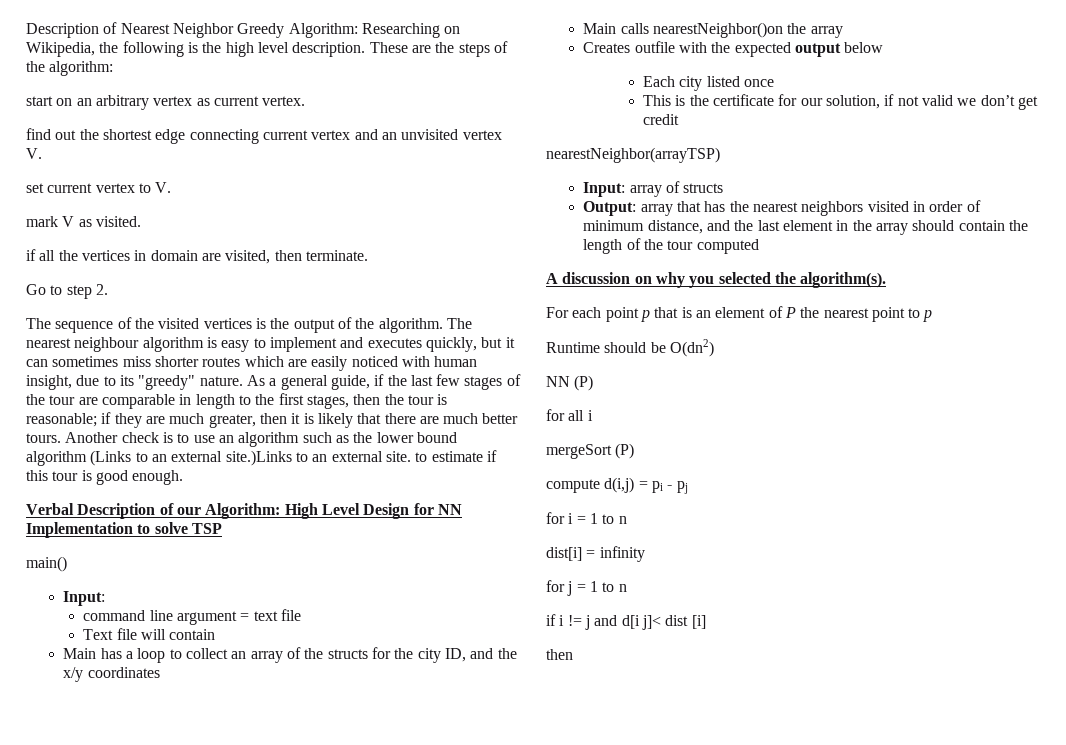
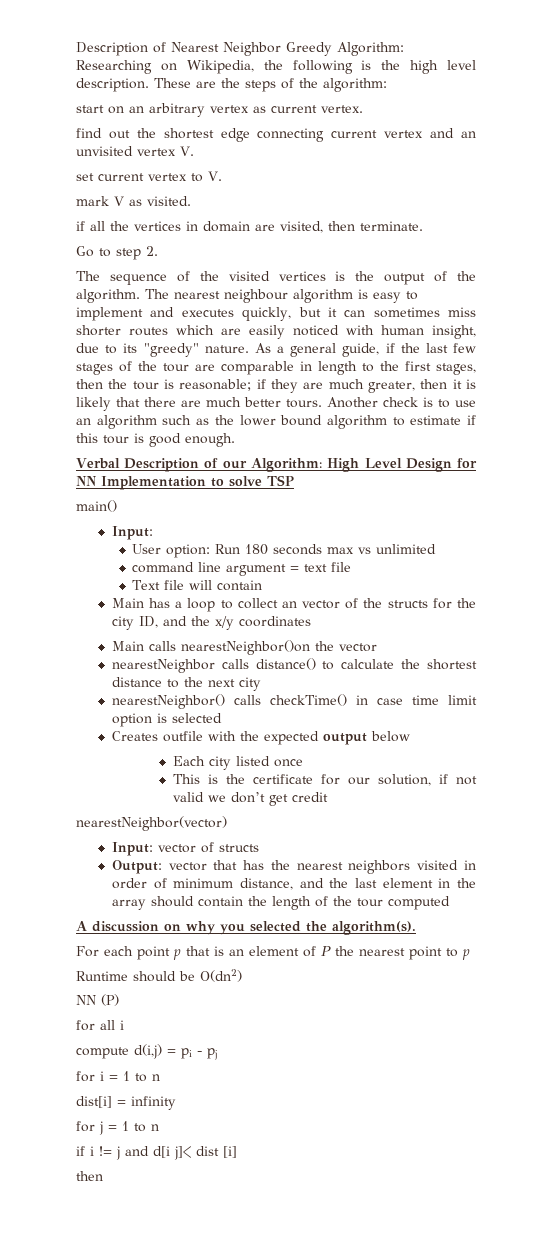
- Another check is to use an algorithm such as the lower bound algorithm (Links to an external site.)Links to an external site. to estimate if this tour is good enough.
+ Another check is to use an algorithm such as the lower bound algorithm to estimate if this tour is good enough.
+ User option: Run 180 seconds max vs unlimited
- Main has a loop to collect an array of the structs for the city ID, and the x/y coordinates
+ Main has a loop to collect an vector of the structs for the city ID, and the x/y coordinates
- Main calls nearestNeighbor()on the array
+ Main calls nearestNeighbor()on the vector
+ nearestNeighbor calls distance() to calculate the shortest distance to the next city
+ nearestNeighbor() calls checkTime() in case time limit option is selected
- nearestNeighbor(arrayTSP)
- Input: array of structs
+ nearestNeighbor(vector)
+ Input: vector of structs
- Output: array that has the nearest neighbors visited in order of minimum distance, and the last element in the array should contain the length of the tour computed
+ Output: vector that has the nearest neighbors visited in order of minimum distance, and the last element in the array should contain the length of the tour computed
- mergeSort (P)

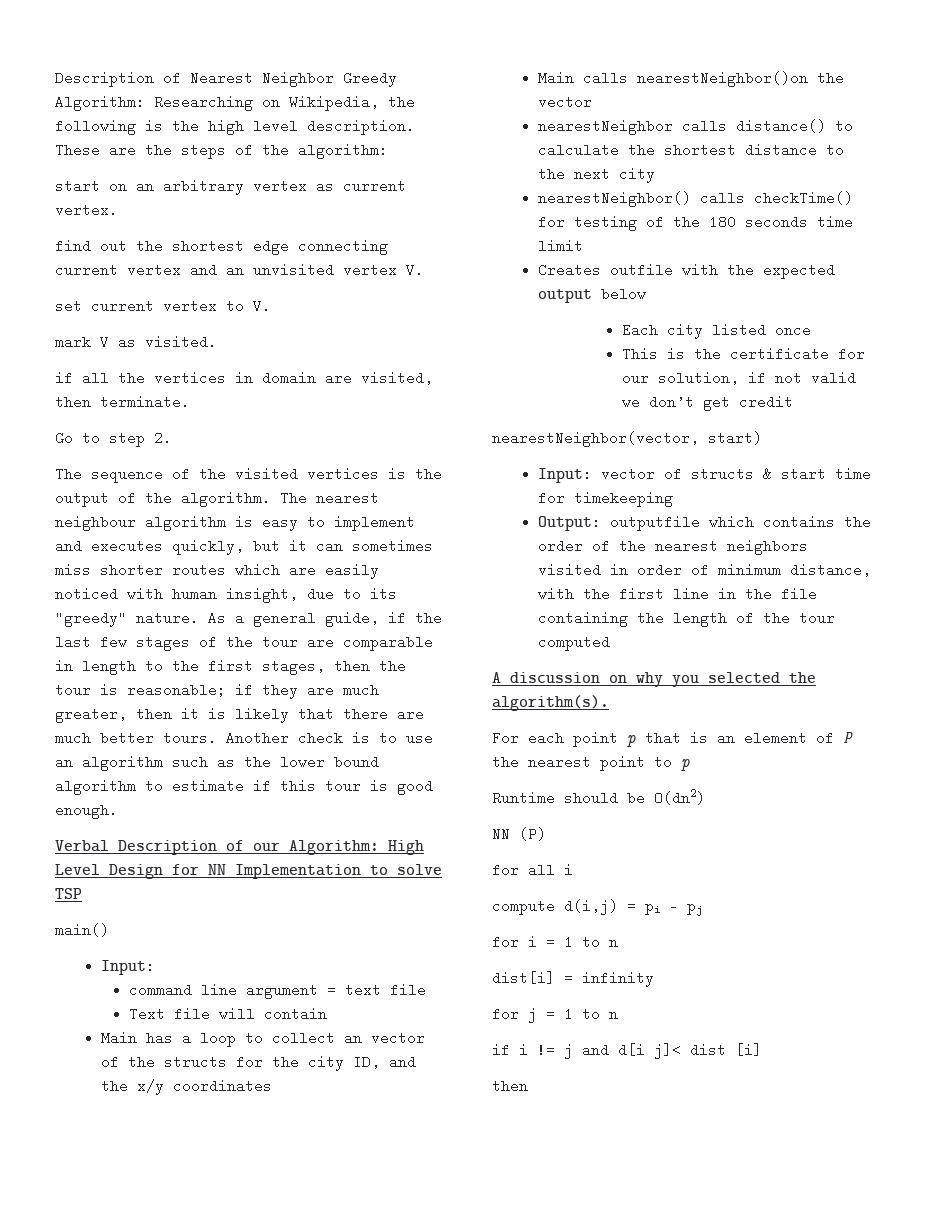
- User option: Run 180 seconds max vs unlimited
- nearestNeighbor() calls checkTime() in case time limit option is selected
+ nearestNeighbor() calls checkTime() for testing of the 180 seconds time limit
- nearestNeighbor(vector)
+ nearestNeighbor(vector, start)
- Input: vector of structs
- Output: vector that has the nearest neighbors visited in order of minimum distance, and the last element in the array should contain the length of the tour computed
+ Input: vector of structs & start time for timekeeping
+ Output: outputfile which contains the order of the nearest neighbors visited in order of minimum distance, with the first line in the file containing the length of the tour computed

